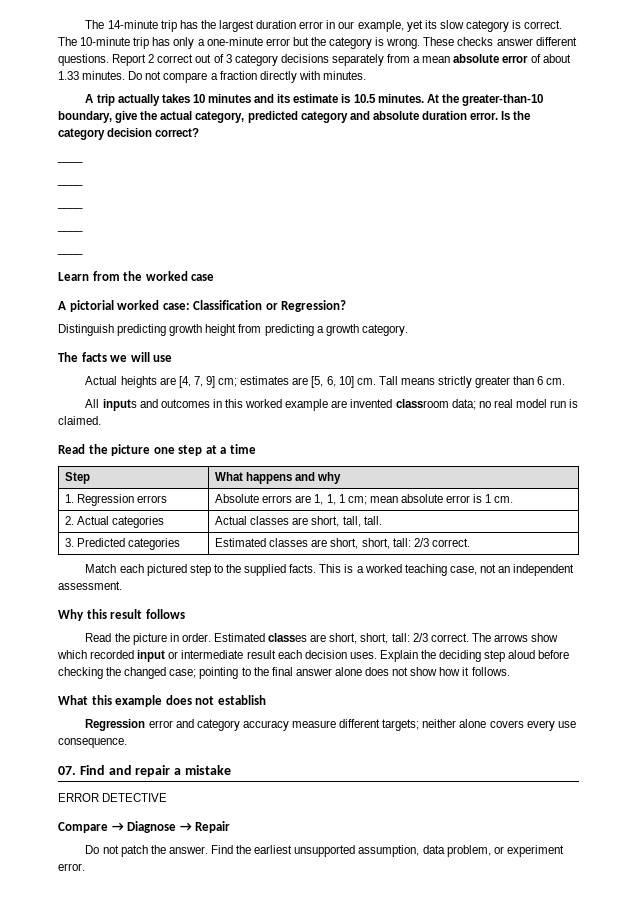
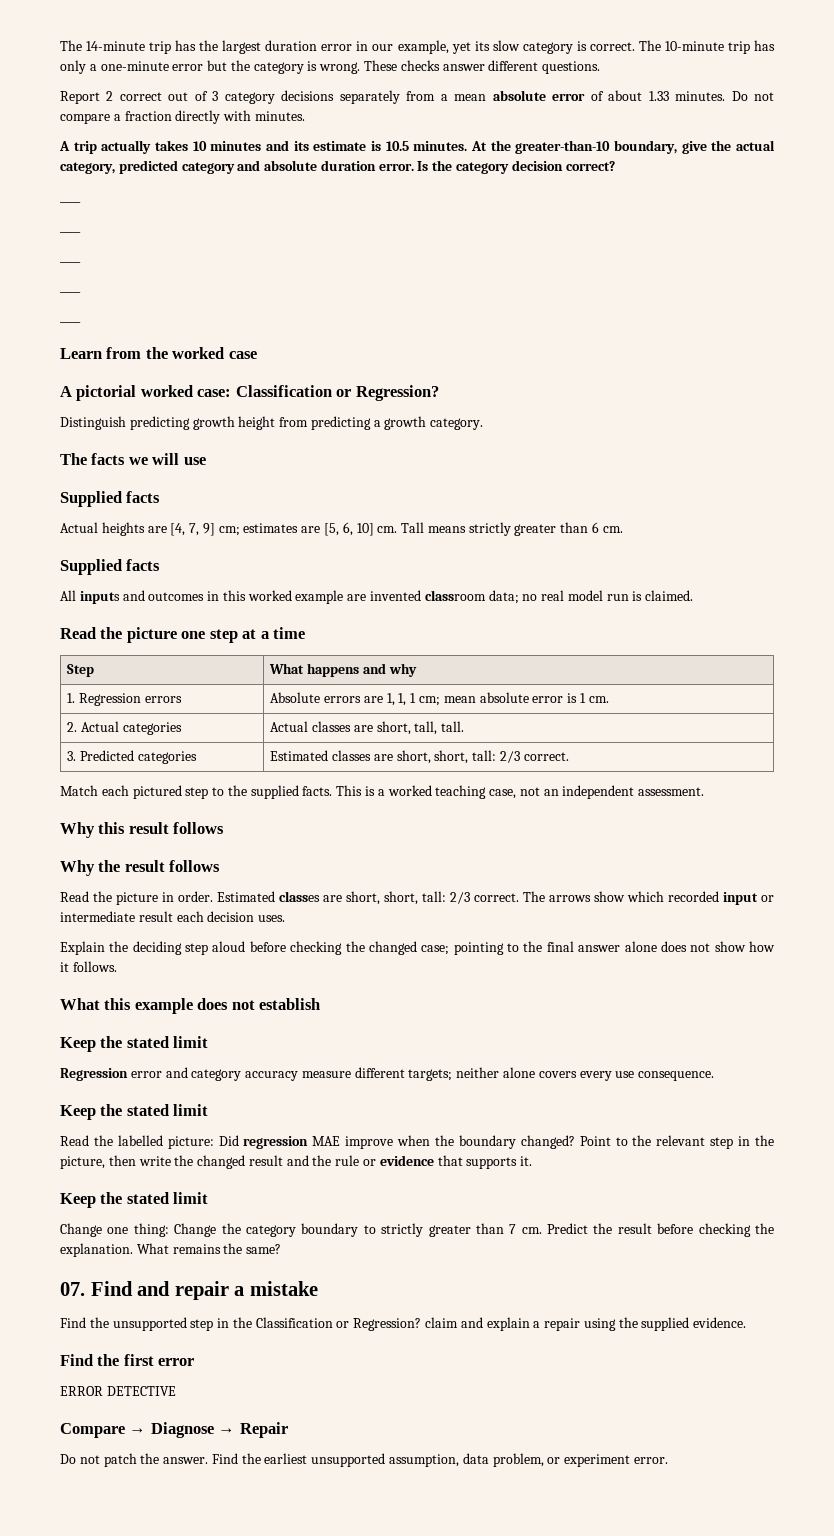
- These checks answer different questions. Report 2 correct out of 3 category decisions separately from a mean absolute error of about 1.33 minutes.
+ These checks answer different questions.
+ Report 2 correct out of 3 category decisions separately from a mean absolute error of about 1.33 minutes.
  The facts we will use
+ Supplied facts
  Tall means strictly greater than 6 cm.
+ Supplied facts
+ Why the result follows
- The arrows show which recorded input or intermediate result each decision uses. Explain the deciding step aloud before checking the changed case; pointing to the final answer alone does not show how it follows.
+ The arrows show which recorded input or intermediate result each decision uses.
+ Explain the deciding step aloud before checking the changed case; pointing to the final answer alone does not show how it follows.
  What this example does not establish
+ Keep the stated limit
  Regression error and category accuracy measure different targets; neither alone covers every use consequence.
+ Keep the stated limit
+ Read the labelled picture: Did regression MAE improve when the boundary changed? Point to the relevant step in the picture, then write the changed result and the rule or evidence that supports it.
+ Keep the stated limit
+ Change one thing: Change the category boundary to strictly greater than 7 cm. Predict the result before checking the explanation. What remains the same?
+ Find the unsupported step in the Classification or Regression? claim and explain a repair using the supplied evidence.
+ Find the first error

